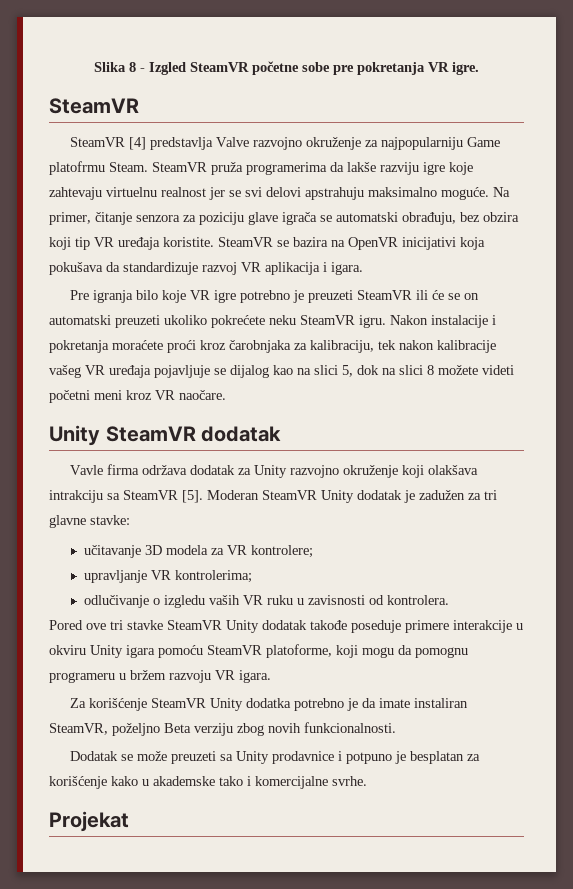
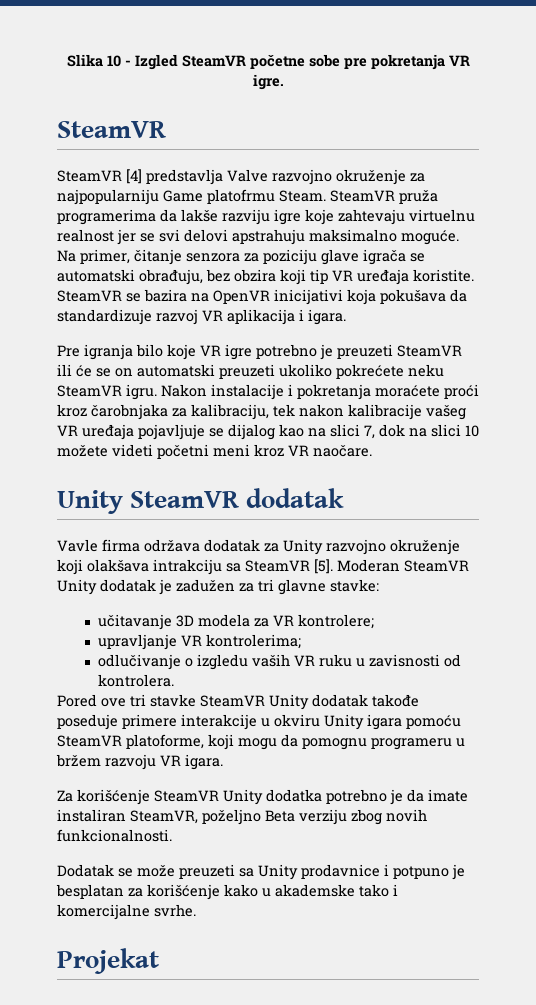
- Slika 8 - Izgled SteamVR početne sobe pre pokretanja VR igre.
+ Slika 10 - Izgled SteamVR početne sobe pre pokretanja VR igre.
- Nakon instalacije i pokretanja moraćete proći kroz čarobnjaka za kalibraciju, tek nakon kalibracije vašeg VR uređaja pojavljuje se dijalog kao na slici 5, dok na slici 8 možete videti početni meni kroz VR naočare.
+ Nakon instalacije i pokretanja moraćete proći kroz čarobnjaka za kalibraciju, tek nakon kalibracije vašeg VR uređaja pojavljuje se dijalog kao na slici 7, dok na slici 10 možete videti početni meni kroz VR naočare.

